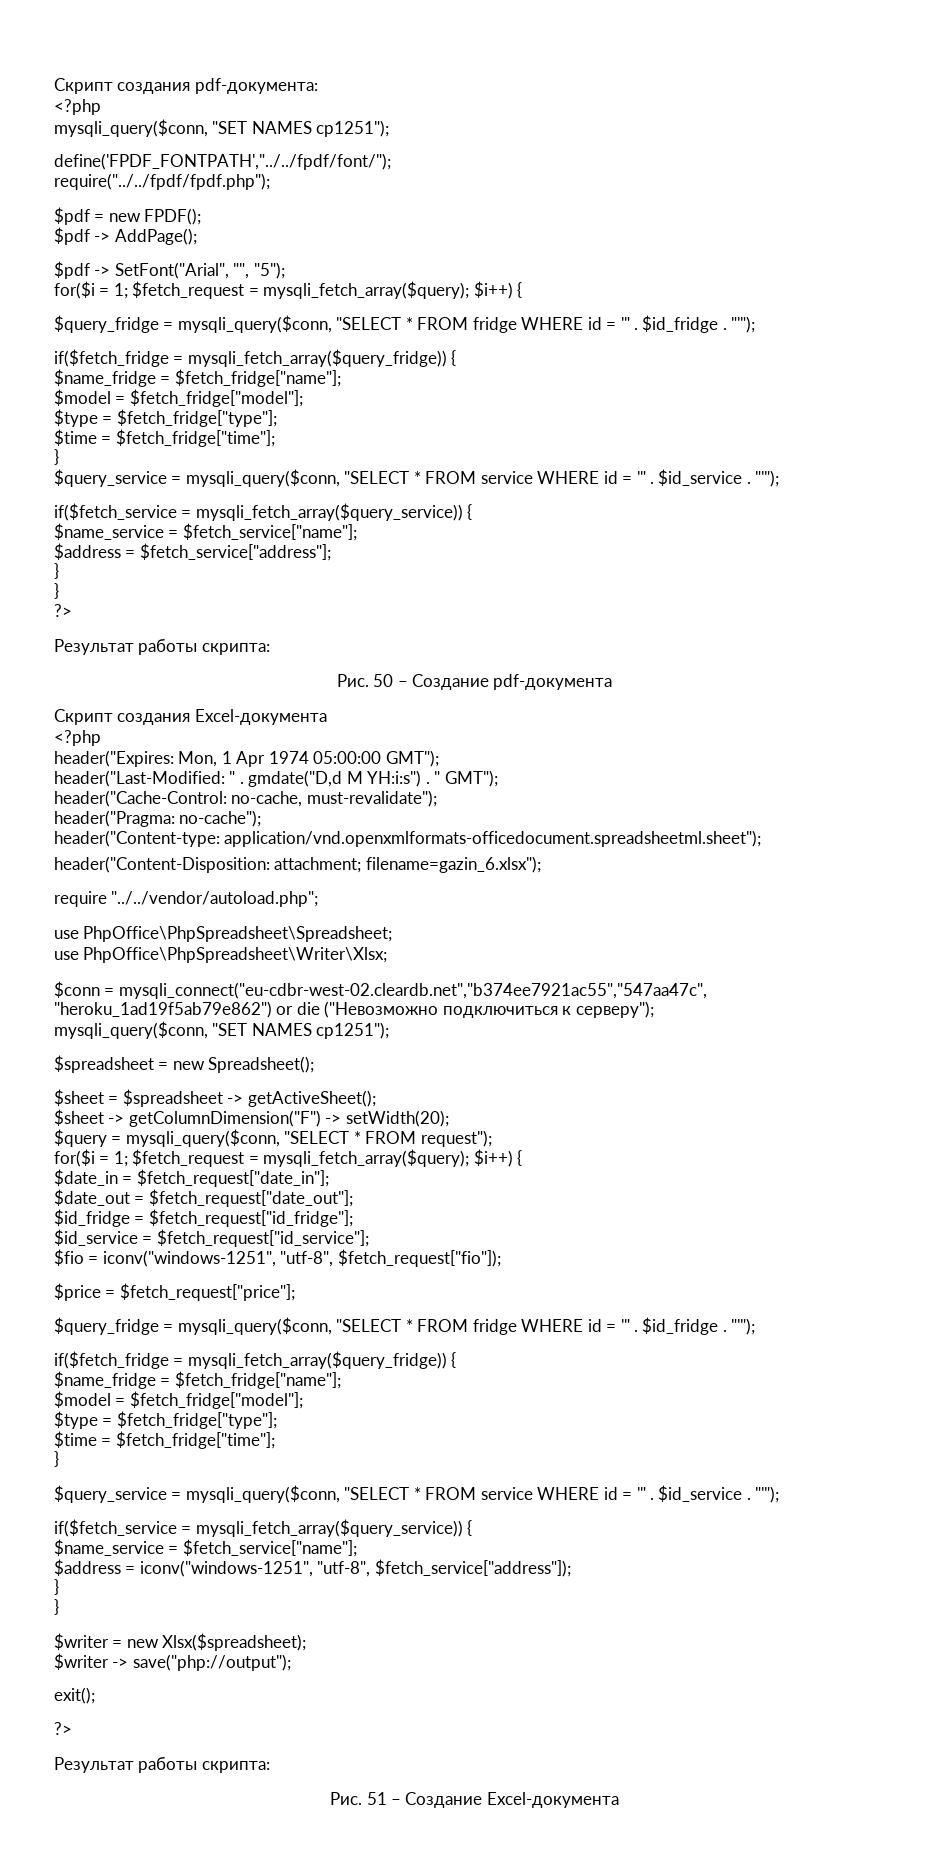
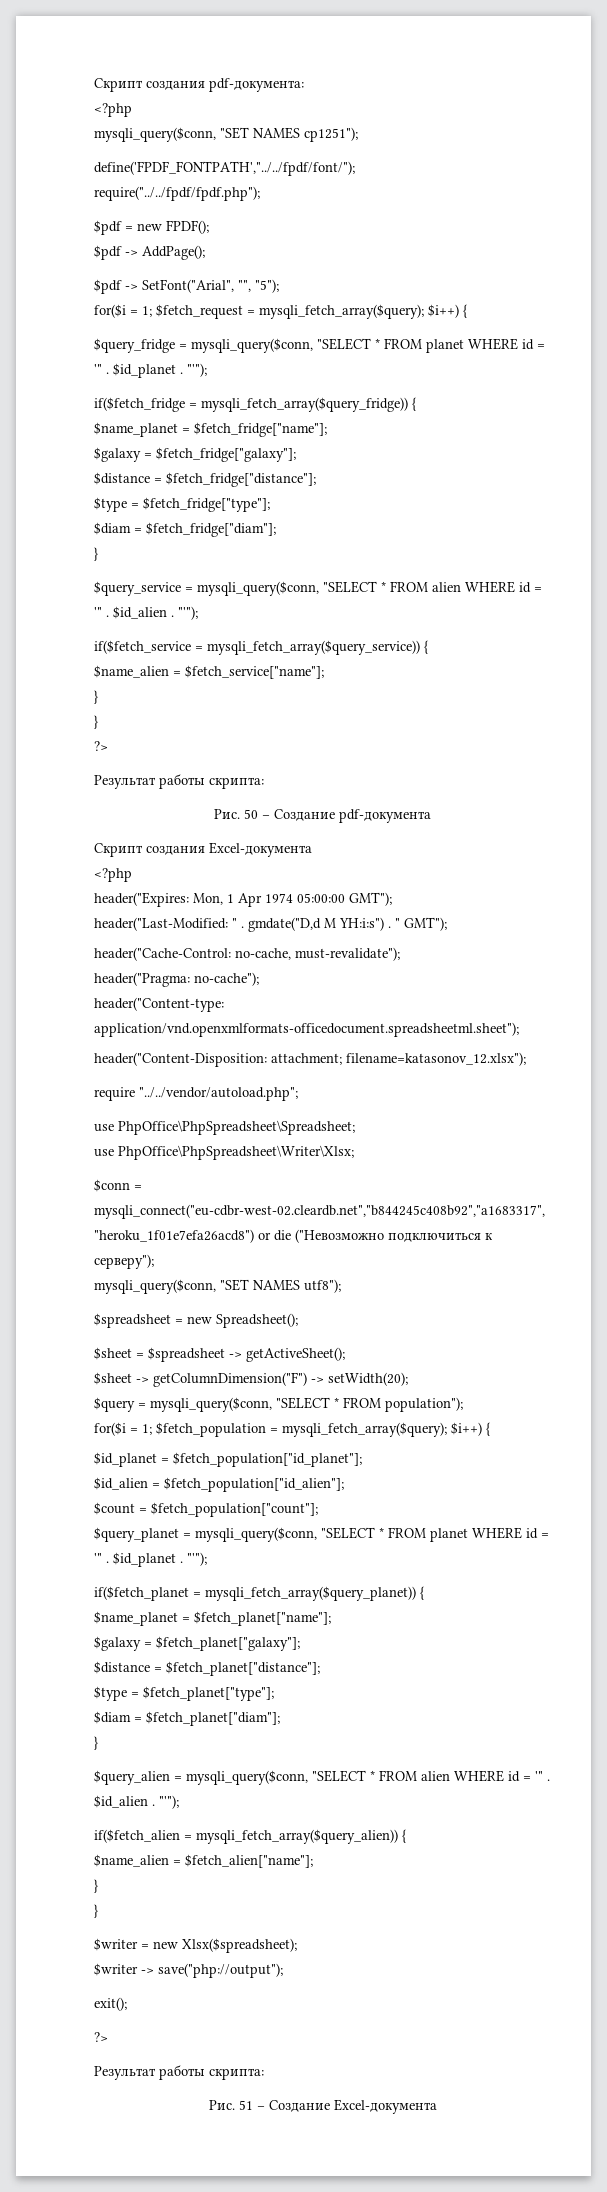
  $pdf -> SetFont("Arial", "", "5");
  for($i = 1; $fetch_request = mysqli_fetch_array($query); $i++) {
- $query_fridge = mysqli_query($conn, "SELECT * FROM fridge WHERE id = '" . $id_fridge . "'");
+ $query_fridge = mysqli_query($conn, "SELECT * FROM planet WHERE id = '" . $id_planet . "'");
  if($fetch_fridge = mysqli_fetch_array($query_fridge)) {
- $name_fridge = $fetch_fridge["name"];
- $model = $fetch_fridge["model"];
+ $name_planet = $fetch_fridge["name"];
+ $galaxy = $fetch_fridge["galaxy"];
+ $distance = $fetch_fridge["distance"];
  $type = $fetch_fridge["type"];
- $time = $fetch_fridge["time"];
+ $diam = $fetch_fridge["diam"];
  }
- $query_service = mysqli_query($conn, "SELECT * FROM service WHERE id = '" . $id_service . "'");
+ $query_service = mysqli_query($conn, "SELECT * FROM alien WHERE id = '" . $id_alien . "'");
  if($fetch_service = mysqli_fetch_array($query_service)) {
- $name_service = $fetch_service["name"];
- $address = $fetch_service["address"];
+ $name_alien = $fetch_service["name"];
- header("Content-Disposition: attachment; filename=gazin_6.xlsx");
+ header("Content-Disposition: attachment; filename=katasonov_12.xlsx");
- $conn = mysqli_connect("eu-cdbr-west-02.cleardb.net","b374ee7921ac55","547aa47c", "heroku_1ad19f5ab79e862") or die ("Невозможно подключиться к серверу");
- mysqli_query($conn, "SET NAMES cp1251");
+ $conn = mysqli_connect("eu-cdbr-west-02.cleardb.net","b844245c408b92","a1683317", "heroku_1f01e7efa26acd8") or die ("Невозможно подключиться к серверу");
+ mysqli_query($conn, "SET NAMES utf8");
- $query = mysqli_query($conn, "SELECT * FROM request");
- for($i = 1; $fetch_request = mysqli_fetch_array($query); $i++) {
- $date_in = $fetch_request["date_in"];
- $date_out = $fetch_request["date_out"];
- $id_fridge = $fetch_request["id_fridge"];
- $id_service = $fetch_request["id_service"];
- $fio = iconv("windows-1251", "utf-8", $fetch_request["fio"]);
- $price = $fetch_request["price"];
- $query_fridge = mysqli_query($conn, "SELECT * FROM fridge WHERE id = '" . $id_fridge . "'");
- if($fetch_fridge = mysqli_fetch_array($query_fridge)) {
- $name_fridge = $fetch_fridge["name"];
- $model = $fetch_fridge["model"];
- $type = $fetch_fridge["type"];
- $time = $fetch_fridge["time"];
+ $query = mysqli_query($conn, "SELECT * FROM population");
+ for($i = 1; $fetch_population = mysqli_fetch_array($query); $i++) {
+ $id_planet = $fetch_population["id_planet"];
+ $id_alien = $fetch_population["id_alien"];
+ $count = $fetch_population["count"];
+ $query_planet = mysqli_query($conn, "SELECT * FROM planet WHERE id = '" . $id_planet . "'");
+ if($fetch_planet = mysqli_fetch_array($query_planet)) {
+ $name_planet = $fetch_planet["name"];
+ $galaxy = $fetch_planet["galaxy"];
+ $distance = $fetch_planet["distance"];
+ $type = $fetch_planet["type"];
+ $diam = $fetch_planet["diam"];
  }
- $query_service = mysqli_query($conn, "SELECT * FROM service WHERE id = '" . $id_service . "'");
- if($fetch_service = mysqli_fetch_array($query_service)) {
- $name_service = $fetch_service["name"];
- $address = iconv("windows-1251", "utf-8", $fetch_service["address"]);
+ $query_alien = mysqli_query($conn, "SELECT * FROM alien WHERE id = '" . $id_alien . "'");
+ if($fetch_alien = mysqli_fetch_array($query_alien)) {
+ $name_alien = $fetch_alien["name"];

